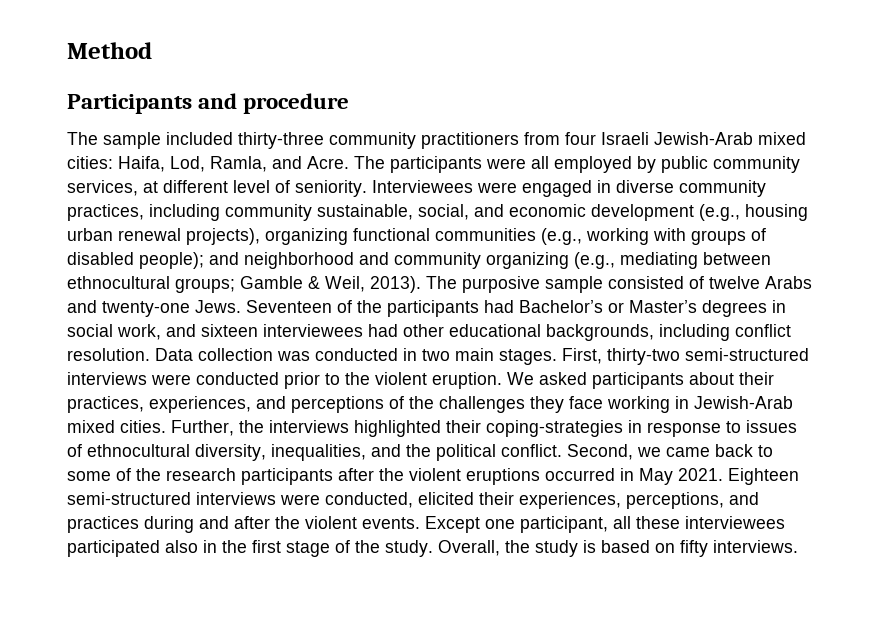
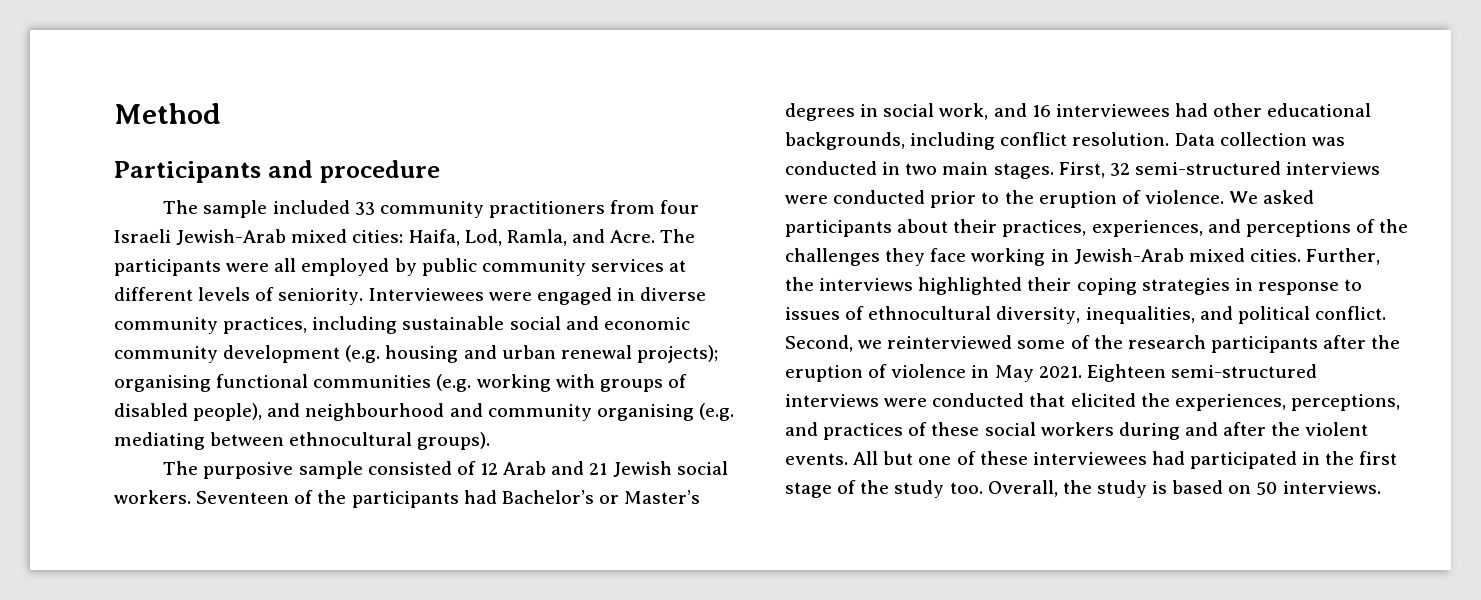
- The sample included thirty-three community practitioners from four Israeli Jewish-Arab mixed cities: Haifa, Lod, Ramla, and Acre.
+ The sample included 33 community practitioners from four Israeli Jewish-Arab mixed cities: Haifa, Lod, Ramla, and Acre.
- The participants were all employed by public community services, at different level of seniority.
+ The participants were all employed by public community services at different levels of seniority.
- Interviewees were engaged in diverse community practices, including community sustainable, social, and economic development (e.g., housing urban renewal projects), organizing functional communities (e.g., working with groups of disabled people); and neighborhood and community organizing (e.g., mediating between ethnocultural groups; Gamble & Weil, 2013). The purposive sample consisted of twelve Arabs and twenty-one Jews.
+ Interviewees were engaged in diverse community practices, including sustainable social and economic community development (e.g. housing and urban renewal projects); organising functional communities (e.g. working with groups of disabled people), and neighbourhood and community organising (e.g. mediating between ethnocultural groups).
+ The purposive sample consisted of 12 Arab and 21 Jewish social workers.
- Seventeen of the participants had Bachelor’s or Master’s degrees in social work, and sixteen interviewees had other educational backgrounds, including conflict resolution.
+ Seventeen of the participants had Bachelor’s or Master’s degrees in social work, and 16 interviewees had other educational backgrounds, including conflict resolution.
- First, thirty-two semi-structured interviews were conducted prior to the violent eruption.
+ First, 32 semi-structured interviews were conducted prior to the eruption of violence.
- Further, the interviews highlighted their coping-strategies in response to issues of ethnocultural diversity, inequalities, and the political conflict.
+ Further, the interviews highlighted their coping strategies in response to issues of ethnocultural diversity, inequalities, and political conflict.
- Second, we came back to some of the research participants after the violent eruptions occurred in May 2021.
+ Second, we reinterviewed some of the research participants after the eruption of violence in May 2021.
- Eighteen semi-structured interviews were conducted, elicited their experiences, perceptions, and practices during and after the violent events.
+ Eighteen semi-structured interviews were conducted that elicited the experiences, perceptions, and practices of these social workers during and after the violent events.
- Except one participant, all these interviewees participated also in the first stage of the study.
+ All but one of these interviewees had participated in the first stage of the study too.
- Overall, the study is based on fifty interviews.
+ Overall, the study is based on 50 interviews.

